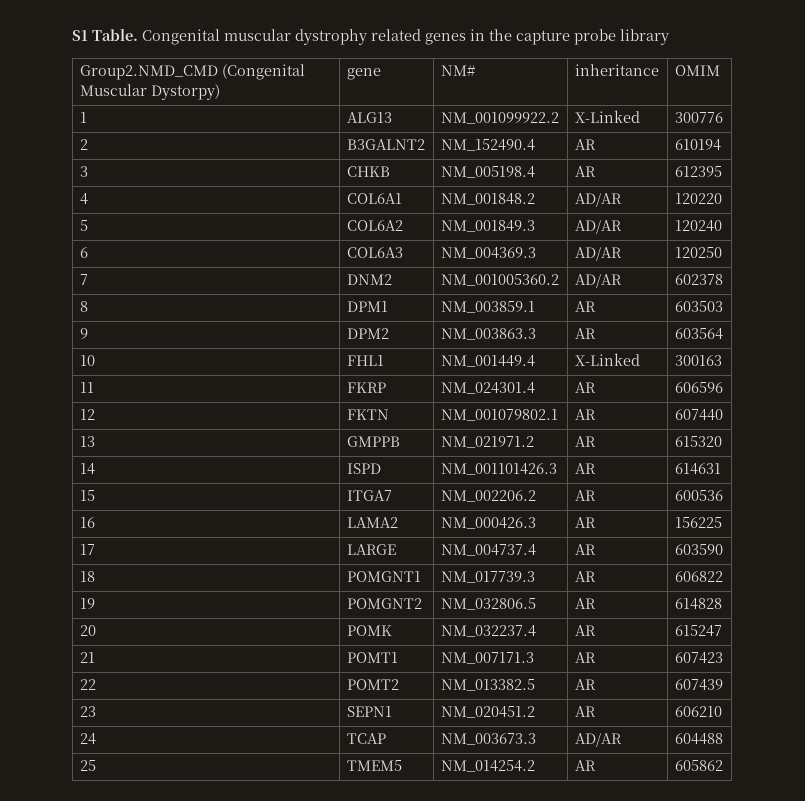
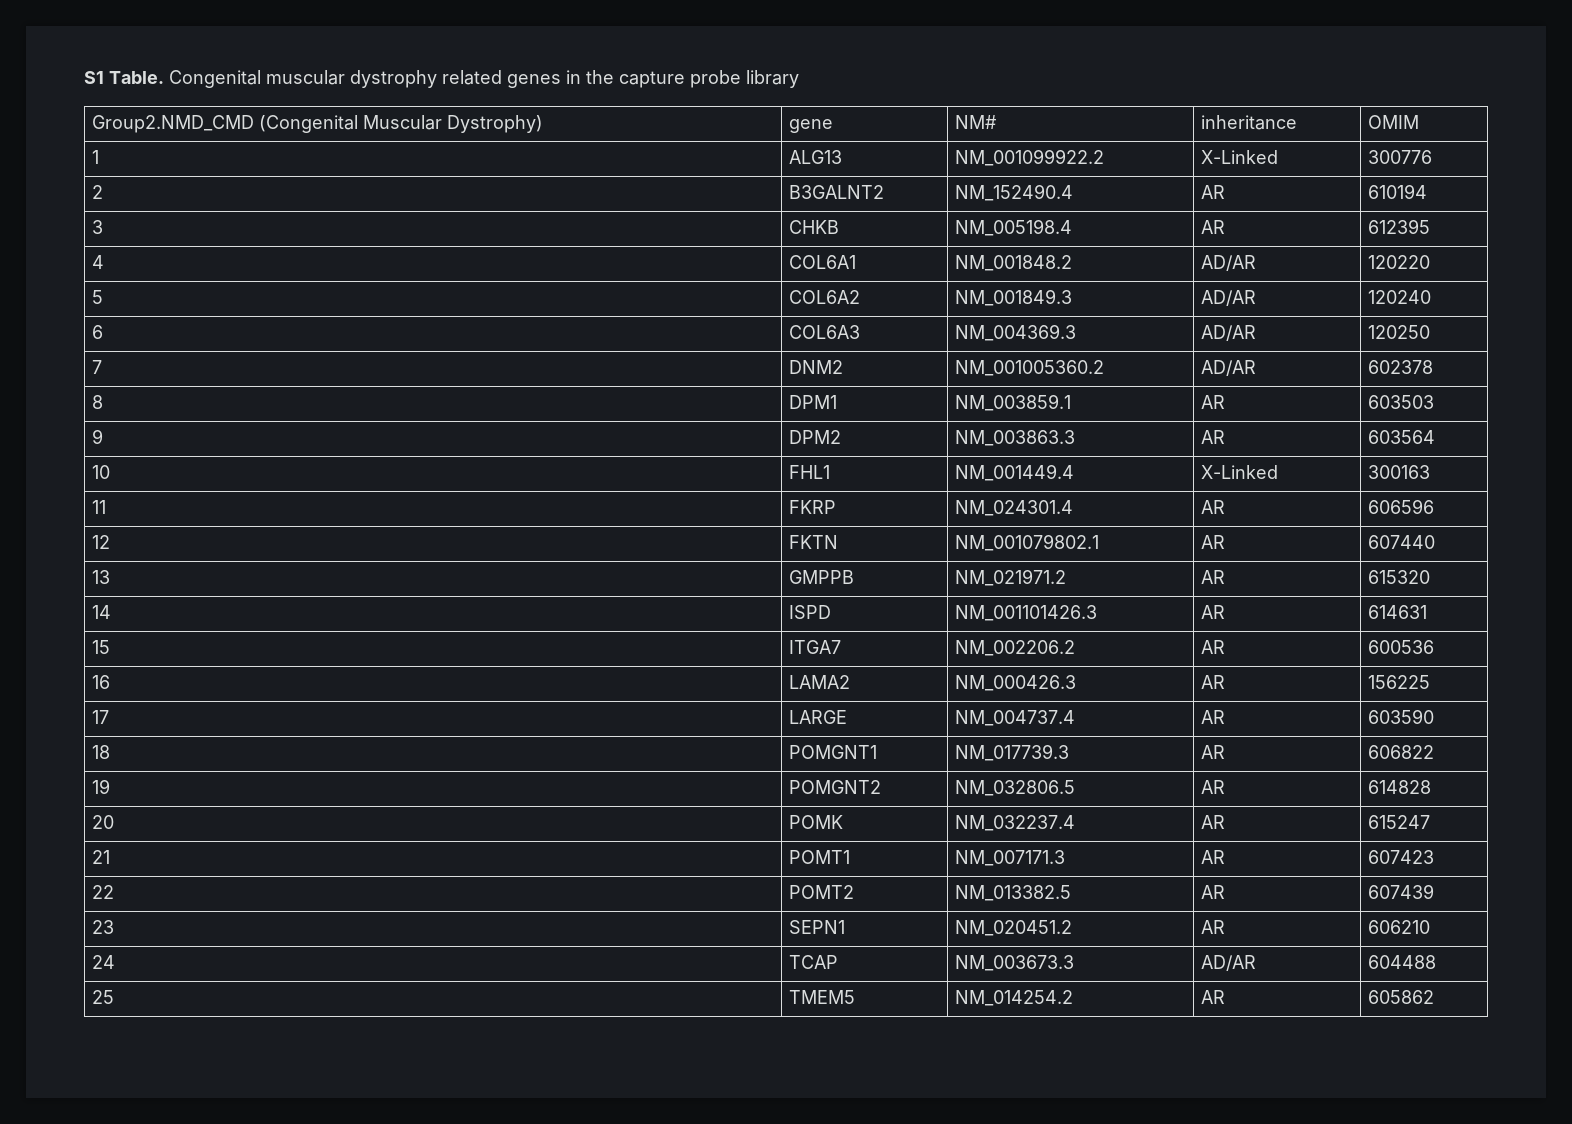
- Group2.NMD_CMD (Congenital Muscular Dystorpy) | gene | NM# | inheritance | OMIM
+ Group2.NMD_CMD (Congenital Muscular Dystrophy) | gene | NM# | inheritance | OMIM

